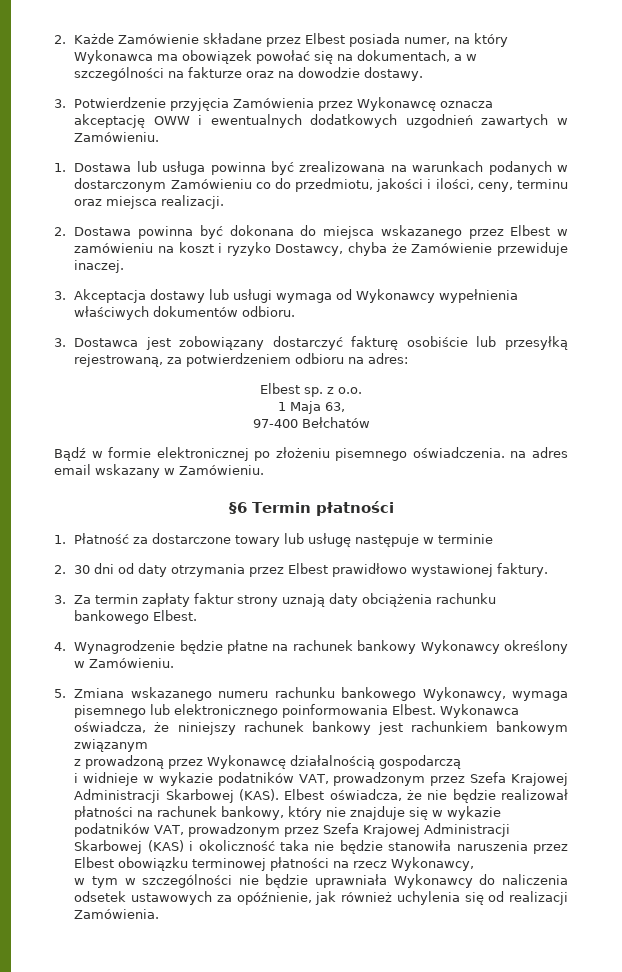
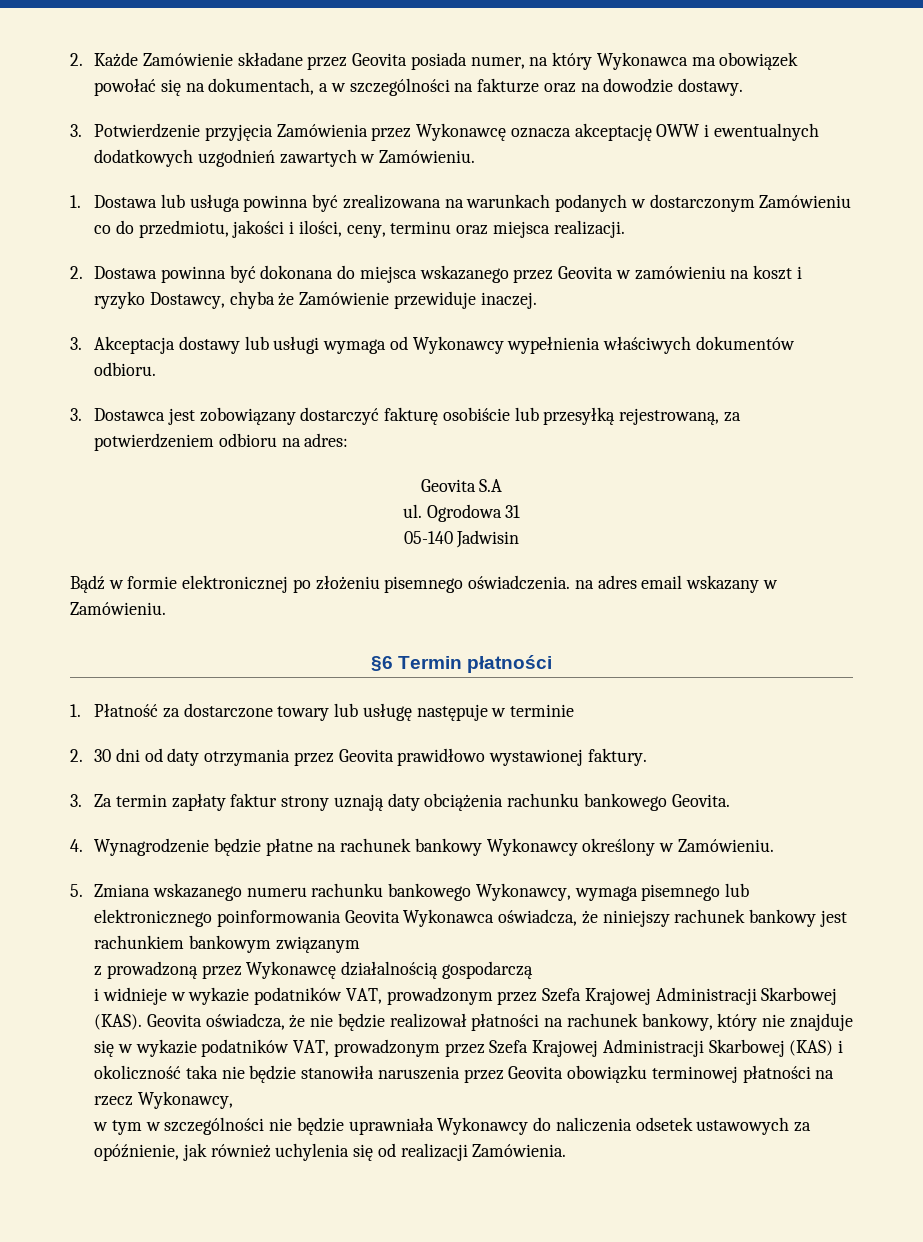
- 2. Każde Zamówienie składane przez Elbest posiada numer, na który Wykonawca ma obowiązek powołać się na dokumentach, a w szczególności na fakturze oraz na dowodzie dostawy.
+ 2. Każde Zamówienie składane przez Geovita posiada numer, na który Wykonawca ma obowiązek powołać się na dokumentach, a w szczególności na fakturze oraz na dowodzie dostawy.
- 2. Dostawa powinna być dokonana do miejsca wskazanego przez Elbest w zamówieniu na koszt i ryzyko Dostawcy, chyba że Zamówienie przewiduje inaczej.
+ 2. Dostawa powinna być dokonana do miejsca wskazanego przez Geovita w zamówieniu na koszt i ryzyko Dostawcy, chyba że Zamówienie przewiduje inaczej.
- Elbest sp. z o.o.
- 1 Maja 63,
- 97-400 Bełchatów
+ Geovita S.A
+ ul. Ogrodowa 31
+ 05-140 Jadwisin
- 2. 30 dni od daty otrzymania przez Elbest prawidłowo wystawionej faktury.
+ 2. 30 dni od daty otrzymania przez Geovita prawidłowo wystawionej faktury.
- 3. Za termin zapłaty faktur strony uznają daty obciążenia rachunku bankowego Elbest.
+ 3. Za termin zapłaty faktur strony uznają daty obciążenia rachunku bankowego Geovita.
- 5. Zmiana wskazanego numeru rachunku bankowego Wykonawcy, wymaga pisemnego lub elektronicznego poinformowania Elbest. Wykonawca oświadcza, że niniejszy rachunek bankowy jest rachunkiem bankowym związanym
+ 5. Zmiana wskazanego numeru rachunku bankowego Wykonawcy, wymaga pisemnego lub elektronicznego poinformowania Geovita Wykonawca oświadcza, że niniejszy rachunek bankowy jest rachunkiem bankowym związanym
- Elbest oświadcza, że nie będzie realizował płatności na rachunek bankowy, który nie znajduje się w wykazie podatników VAT, prowadzonym przez Szefa Krajowej Administracji Skarbowej (KAS) i okoliczność taka nie będzie stanowiła naruszenia przez Elbest obowiązku terminowej płatności na rzecz Wykonawcy,
+ Geovita oświadcza, że nie będzie realizował płatności na rachunek bankowy, który nie znajduje się w wykazie podatników VAT, prowadzonym przez Szefa Krajowej Administracji Skarbowej (KAS) i okoliczność taka nie będzie stanowiła naruszenia przez Geovita obowiązku terminowej płatności na rzecz Wykonawcy,

